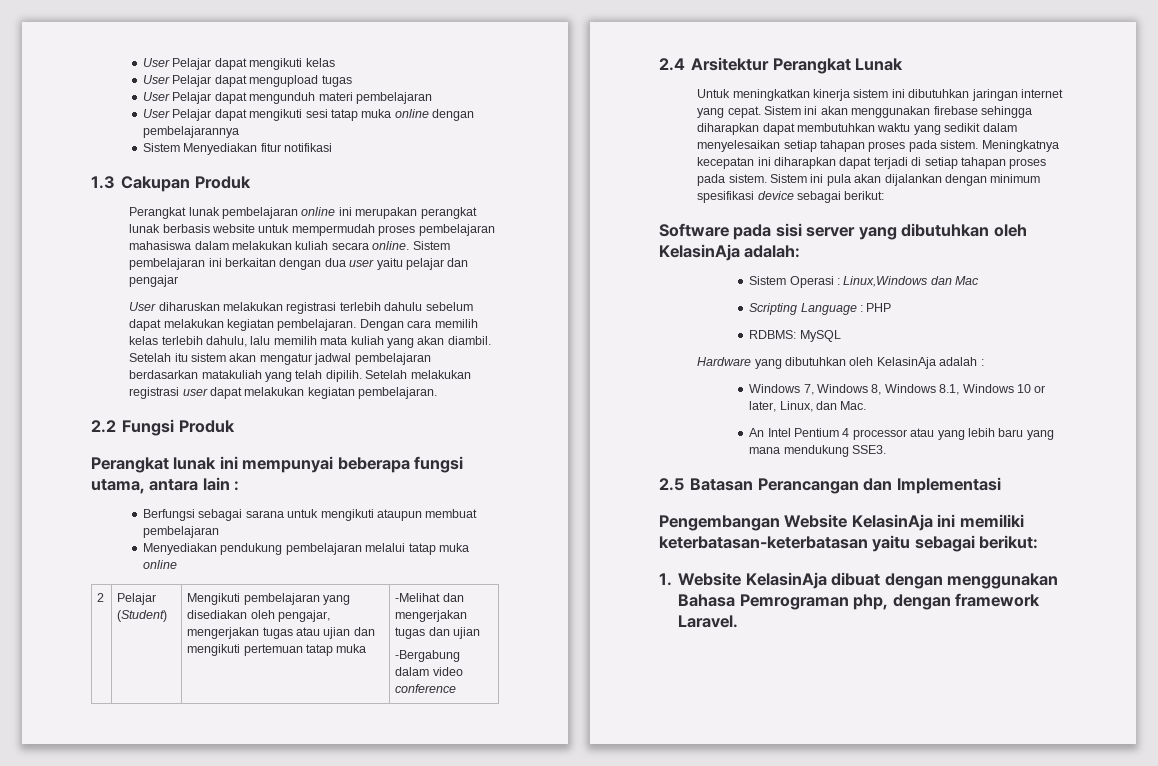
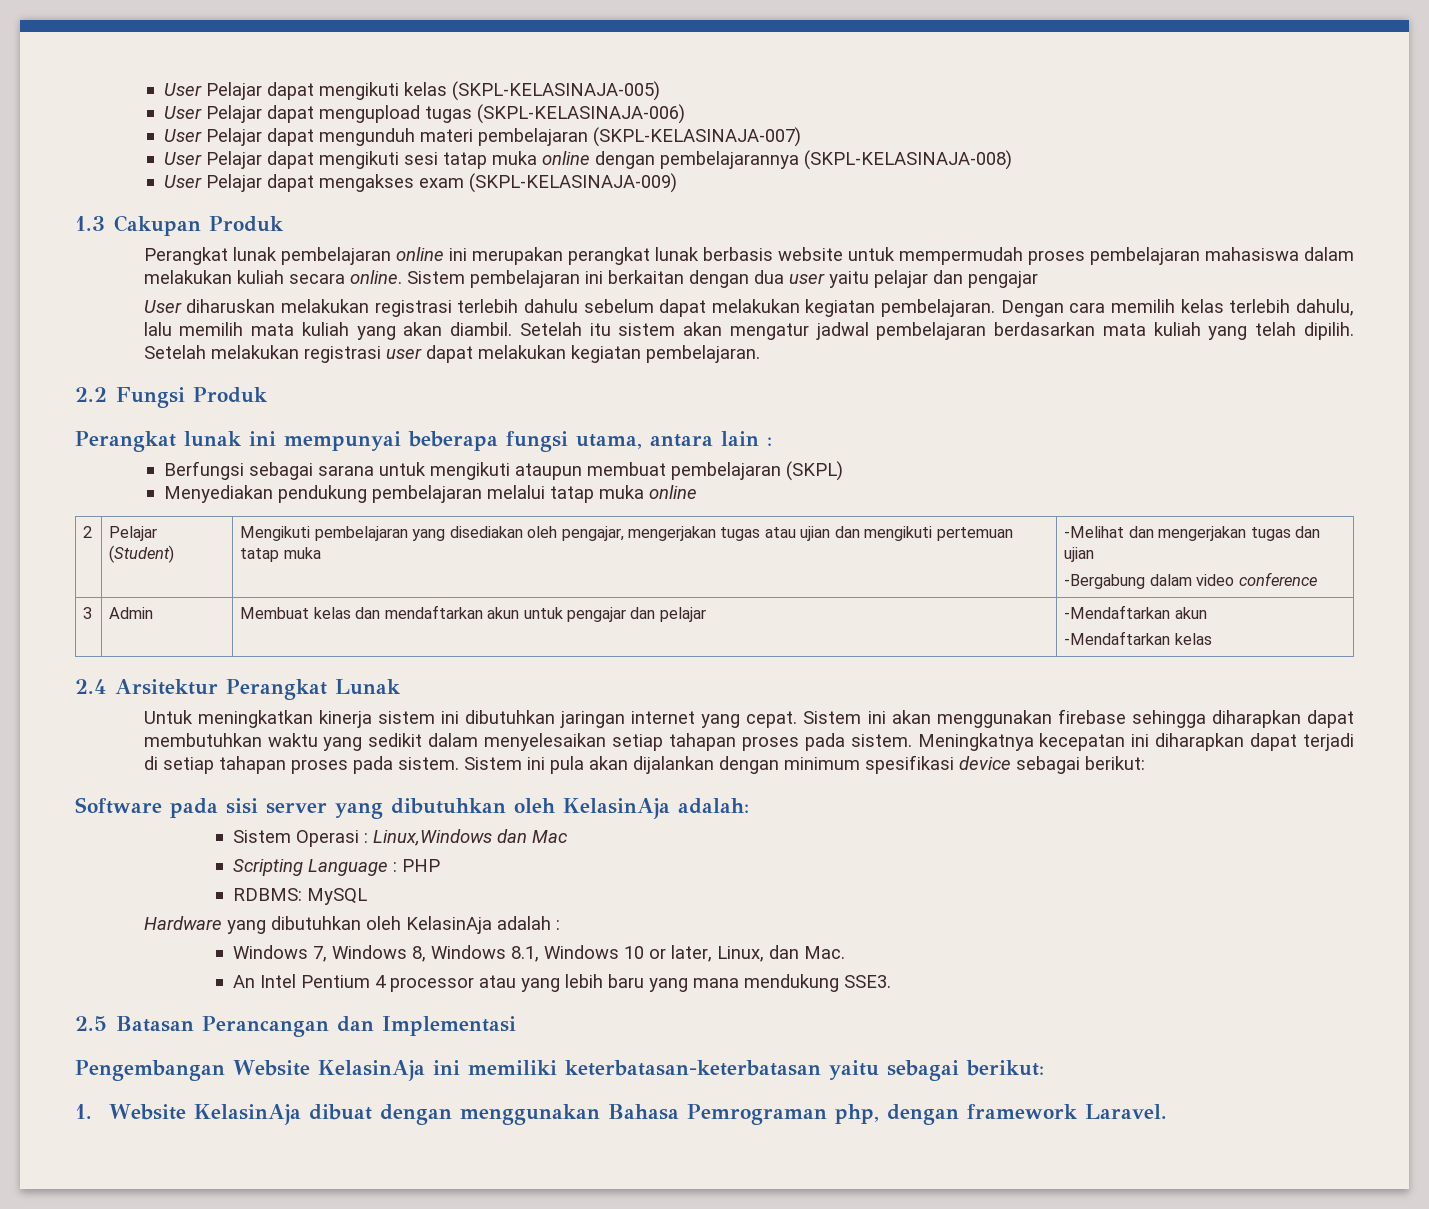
- User Pelajar dapat mengikuti kelas
+ User Pelajar dapat mengikuti kelas (SKPL-KELASINAJA-005)
- User Pelajar dapat mengupload tugas
+ User Pelajar dapat mengupload tugas (SKPL-KELASINAJA-006)
- User Pelajar dapat mengunduh materi pembelajaran
+ User Pelajar dapat mengunduh materi pembelajaran (SKPL-KELASINAJA-007)
- User Pelajar dapat mengikuti sesi tatap muka online dengan pembelajarannya
- Sistem Menyediakan fitur notifikasi
+ User Pelajar dapat mengikuti sesi tatap muka online dengan pembelajarannya (SKPL-KELASINAJA-008)
+ User Pelajar dapat mengakses exam (SKPL-KELASINAJA-009)
- Setelah itu sistem akan mengatur jadwal pembelajaran berdasarkan matakuliah yang telah dipilih.
+ Setelah itu sistem akan mengatur jadwal pembelajaran berdasarkan mata kuliah yang telah dipilih.
- Berfungsi sebagai sarana untuk mengikuti ataupun membuat pembelajaran
+ Berfungsi sebagai sarana untuk mengikuti ataupun membuat pembelajaran (SKPL)
+ 3 | Admin | Membuat kelas dan mendaftarkan akun untuk pengajar dan pelajar | -Mendaftarkan akun
+ -Mendaftarkan kelas

